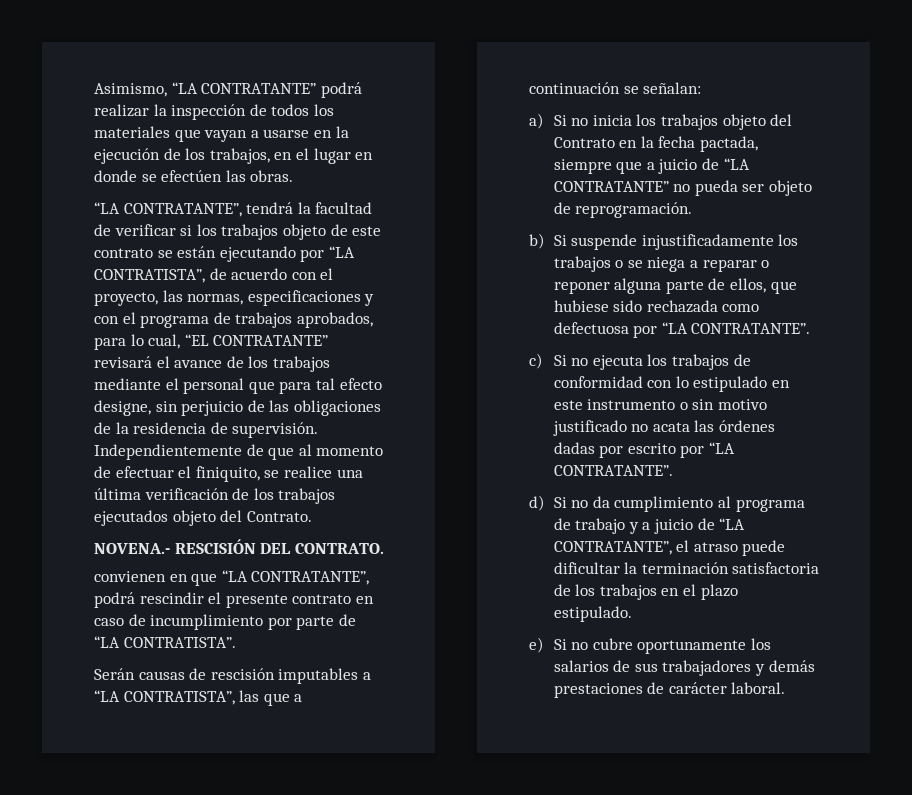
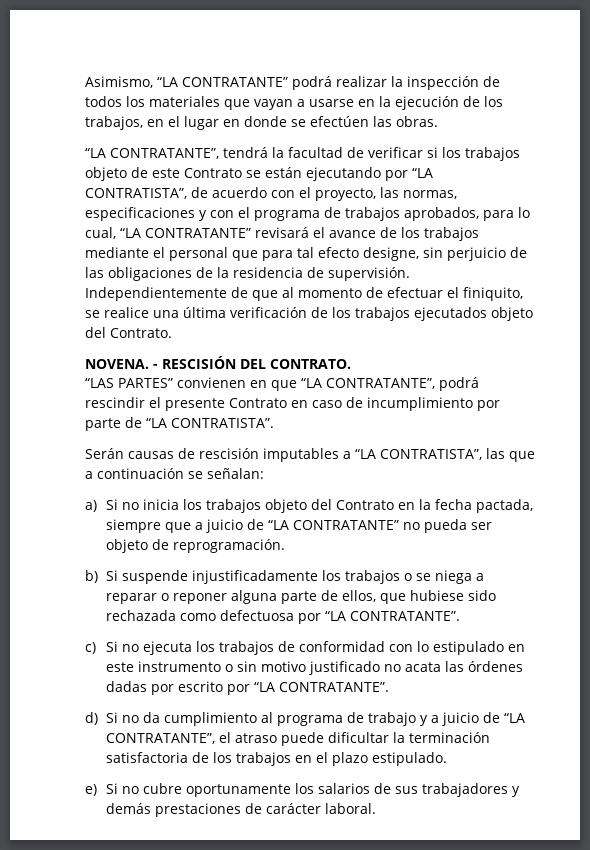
- “LA CONTRATANTE”, tendrá la facultad de verificar si los trabajos objeto de este contrato se están ejecutando por “LA CONTRATISTA”, de acuerdo con el proyecto, las normas, especificaciones y con el programa de trabajos aprobados, para lo cual, “EL CONTRATANTE” revisará el avance de los trabajos mediante el personal que para tal efecto designe, sin perjuicio de las obligaciones de la residencia de supervisión.
+ “LA CONTRATANTE”, tendrá la facultad de verificar si los trabajos objeto de este Contrato se están ejecutando por “LA CONTRATISTA”, de acuerdo con el proyecto, las normas, especificaciones y con el programa de trabajos aprobados, para lo cual, “LA CONTRATANTE” revisará el avance de los trabajos mediante el personal que para tal efecto designe, sin perjuicio de las obligaciones de la residencia de supervisión.
- NOVENA.- RESCISIÓN DEL CONTRATO.
+ NOVENA. - RESCISIÓN DEL CONTRATO.
- convienen en que “LA CONTRATANTE”, podrá rescindir el presente contrato en caso de incumplimiento por parte de “LA CONTRATISTA”.
+ “LAS PARTES” convienen en que “LA CONTRATANTE”, podrá rescindir el presente Contrato en caso de incumplimiento por parte de “LA CONTRATISTA”.

